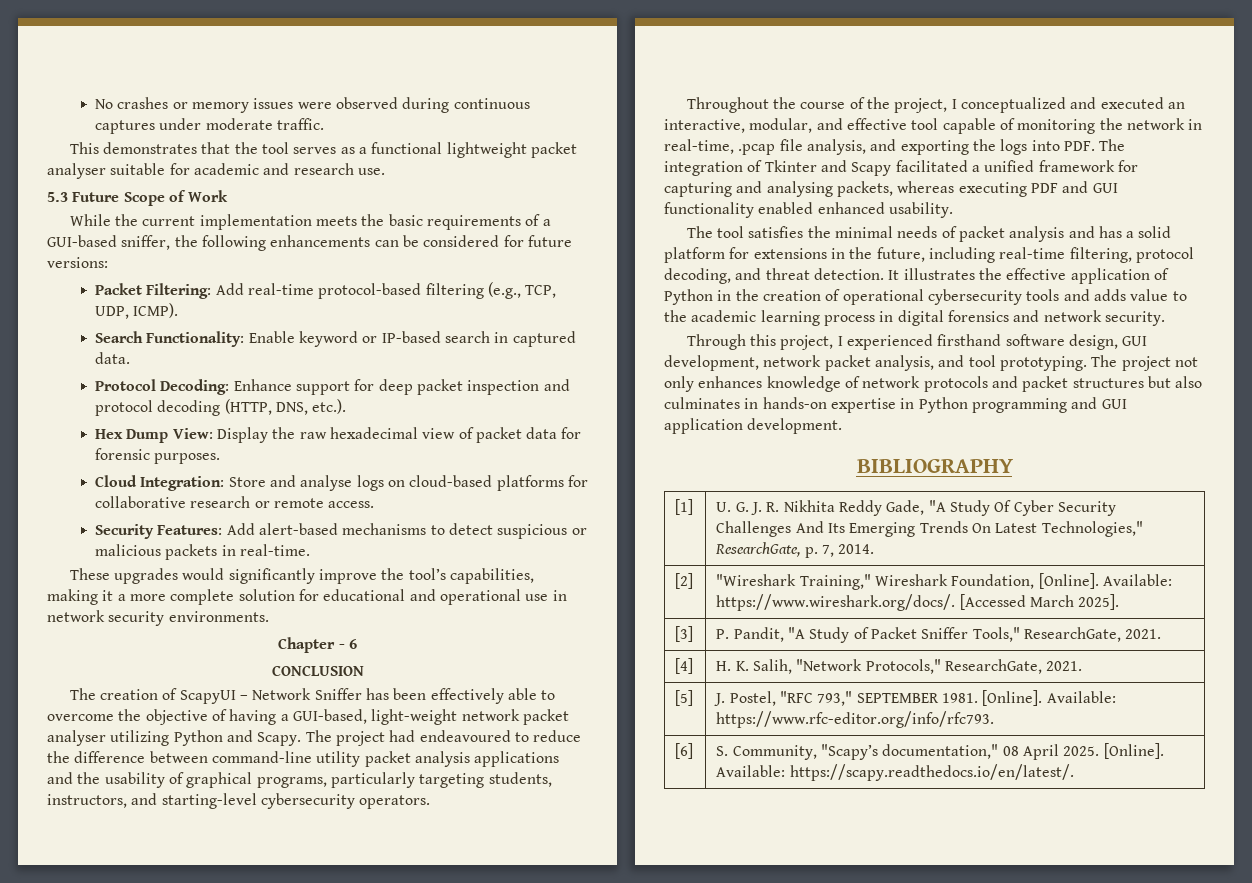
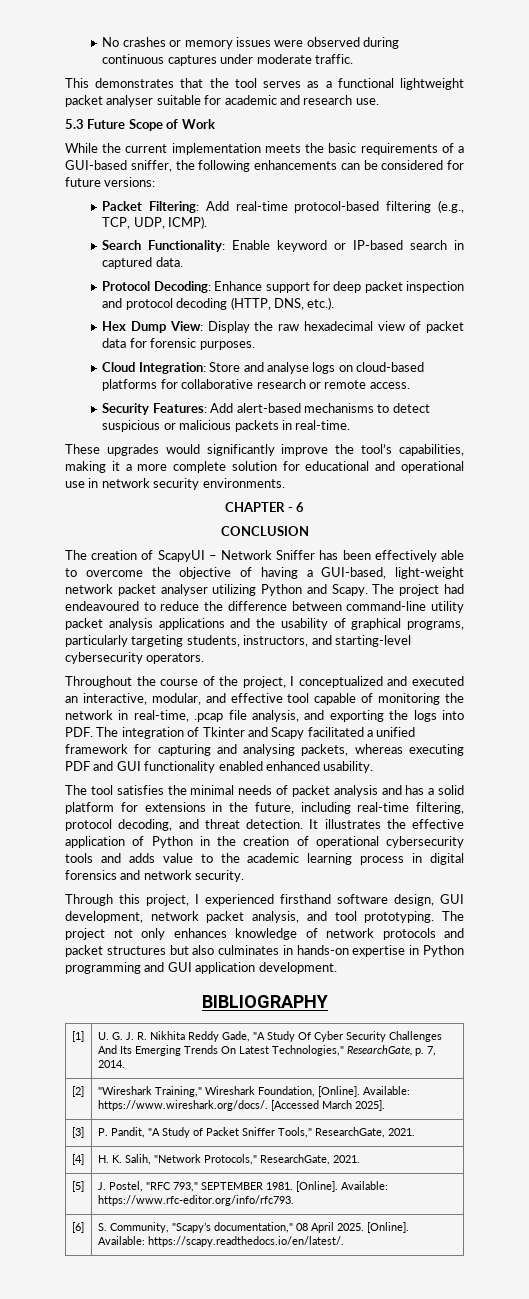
- Chapter - 6
+ CHAPTER - 6

